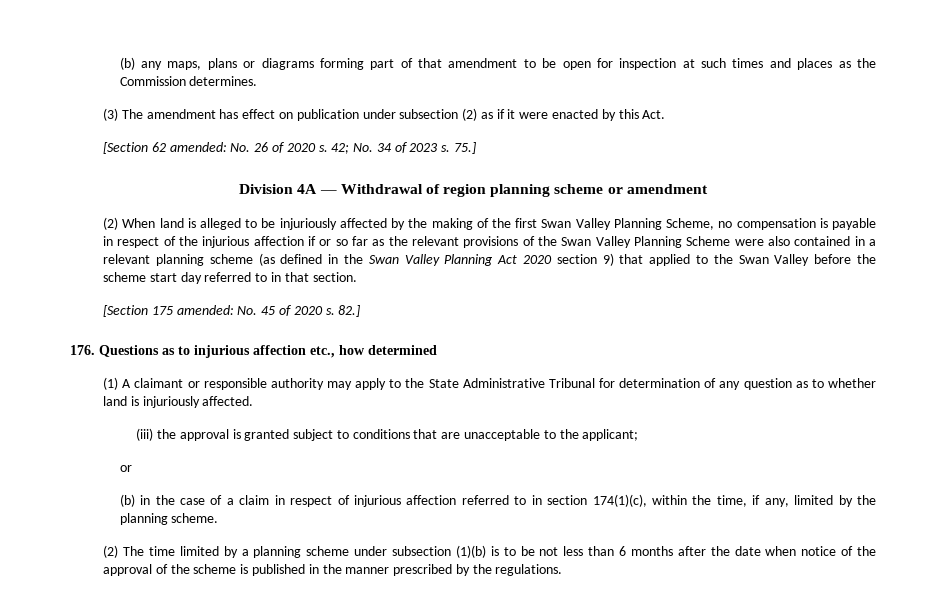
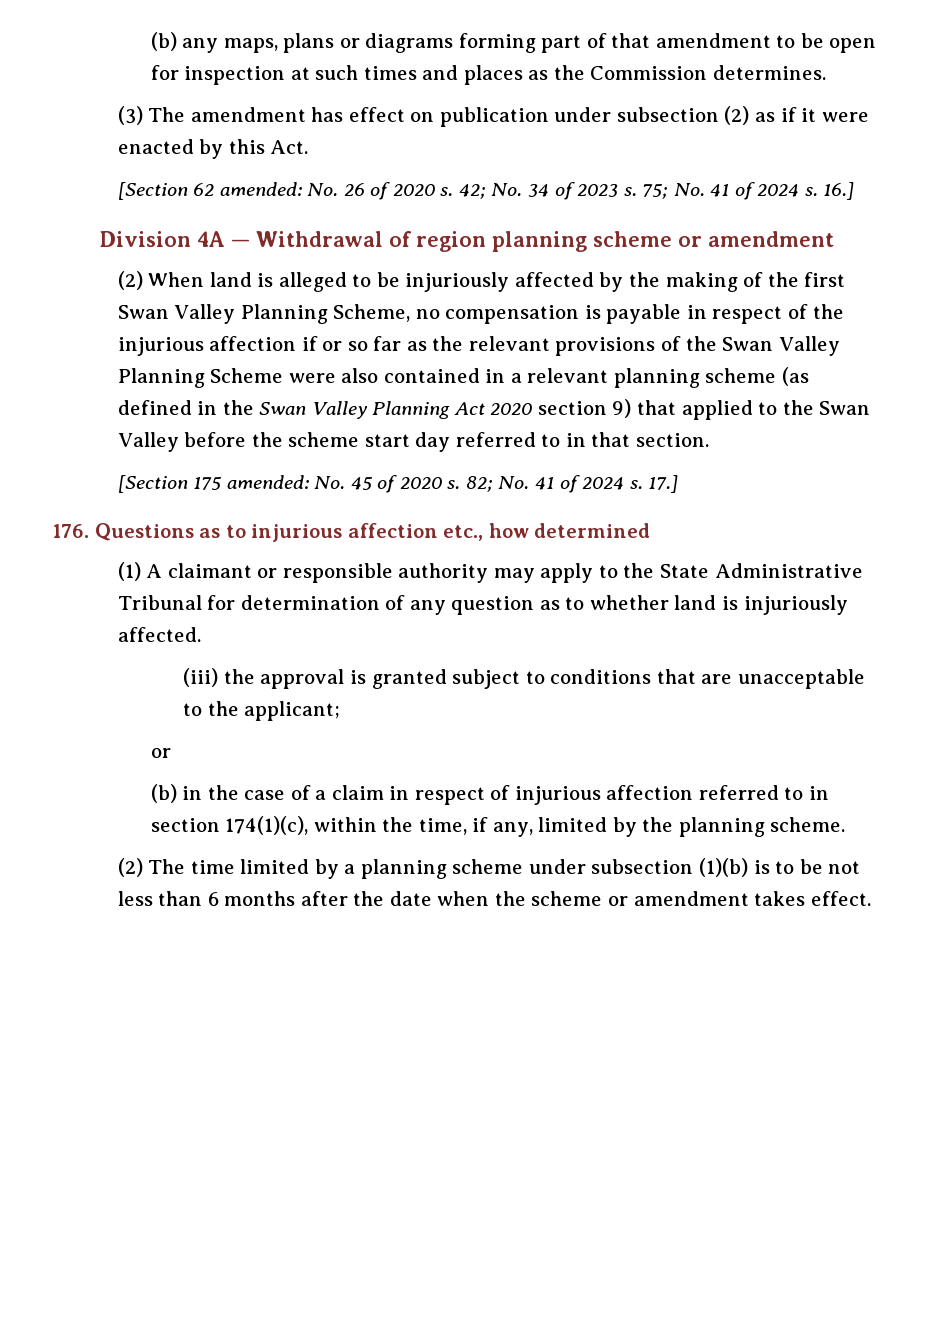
- 75.]
+ 75; No. 41 of 2024 s. 16.]
- 82.]
+ 82; No. 41 of 2024 s. 17.]
- (2) The time limited by a planning scheme under subsection (1)(b) is to be not less than 6 months after the date when notice of the approval of the scheme is published in the manner prescribed by the regulations.
+ (2) The time limited by a planning scheme under subsection (1)(b) is to be not less than 6 months after the date when the scheme or amendment takes effect.

